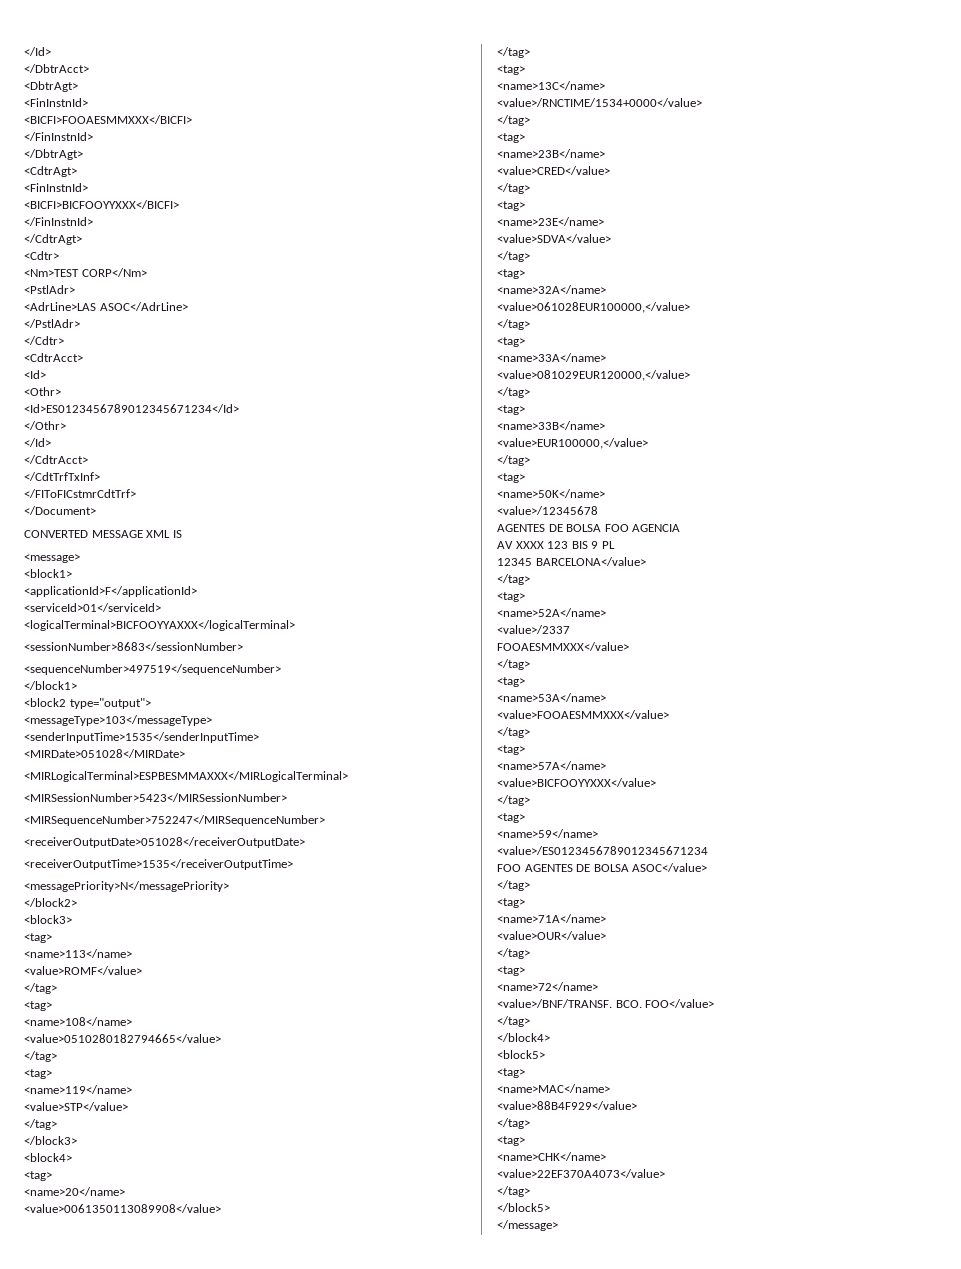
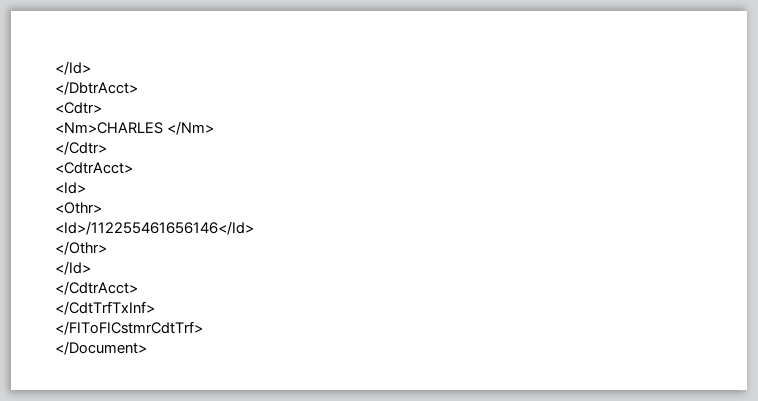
- <DbtrAgt>
- <FinInstnId>
- <BICFI>FOOAESMMXXX</BICFI>
- </FinInstnId>
- </DbtrAgt>
- <CdtrAgt>
- <FinInstnId>
- <BICFI>BICFOOYYXXX</BICFI>
- </FinInstnId>
- </CdtrAgt>
  <Cdtr>
- <Nm>TEST CORP</Nm>
- <PstlAdr>
- <AdrLine>LAS ASOC</AdrLine>
- </PstlAdr>
+ <Nm>CHARLES </Nm>
- <Id>ES0123456789012345671234</Id>
+ <Id>/112255461656146</Id>
- CONVERTED MESSAGE XML IS
- <message>
- <block1>
- <applicationId>F</applicationId>
- <serviceId>01</serviceId>
- <logicalTerminal>BICFOOYYAXXX</logicalTerminal>
- <sessionNumber>8683</sessionNumber>
- <sequenceNumber>497519</sequenceNumber>
- </block1>
- <block2 type="output">
- <messageType>103</messageType>
- <senderInputTime>1535</senderInputTime>
- <MIRDate>051028</MIRDate>
- <MIRLogicalTerminal>ESPBESMMAXXX</MIRLogicalTerminal>
- <MIRSessionNumber>5423</MIRSessionNumber>
- <MIRSequenceNumber>752247</MIRSequenceNumber>
- <receiverOutputDate>051028</receiverOutputDate>
- <receiverOutputTime>1535</receiverOutputTime>
- <messagePriority>N</messagePriority>
- </block2>
- <block3>
- <tag>
- <name>113</name>
- <value>ROMF</value>
- </tag>
- <tag>
- <name>108</name>
- <value>0510280182794665</value>
- </tag>
- <tag>
- <name>119</name>
- <value>STP</value>
- </tag>
- </block3>
- <block4>
- <tag>
- <name>20</name>
- <value>0061350113089908</value>
- </tag>
- <tag>
- <name>13C</name>
- <value>/RNCTIME/1534+0000</value>
- </tag>
- <tag>
- <name>23B</name>
- <value>CRED</value>
- </tag>
- <tag>
- <name>23E</name>
- <value>SDVA</value>
- </tag>
- <tag>
- <name>32A</name>
- <value>061028EUR100000,</value>
- </tag>
- <tag>
- <name>33A</name>
- <value>081029EUR120000,</value>
- </tag>
- <tag>
- <name>33B</name>
- <value>EUR100000,</value>
- </tag>
- <tag>
- <name>50K</name>
- <value>/12345678
- AGENTES DE BOLSA FOO AGENCIA
- AV XXXX 123 BIS 9 PL
- 12345 BARCELONA</value>
- </tag>
- <tag>
- <name>52A</name>
- <value>/2337
- FOOAESMMXXX</value>
- </tag>
- <tag>
- <name>53A</name>
- <value>FOOAESMMXXX</value>
- </tag>
- <tag>
- <name>57A</name>
- <value>BICFOOYYXXX</value>
- </tag>
- <tag>
- <name>59</name>
- <value>/ES0123456789012345671234
- FOO AGENTES DE BOLSA ASOC</value>
- </tag>
- <tag>
- <name>71A</name>
- <value>OUR</value>
- </tag>
- <tag>
- <name>72</name>
- <value>/BNF/TRANSF. BCO. FOO</value>
- </tag>
- </block4>
- <block5>
- <tag>
- <name>MAC</name>
- <value>88B4F929</value>
- </tag>
- <tag>
- <name>CHK</name>
- <value>22EF370A4073</value>
- </tag>
- </block5>
- </message>

